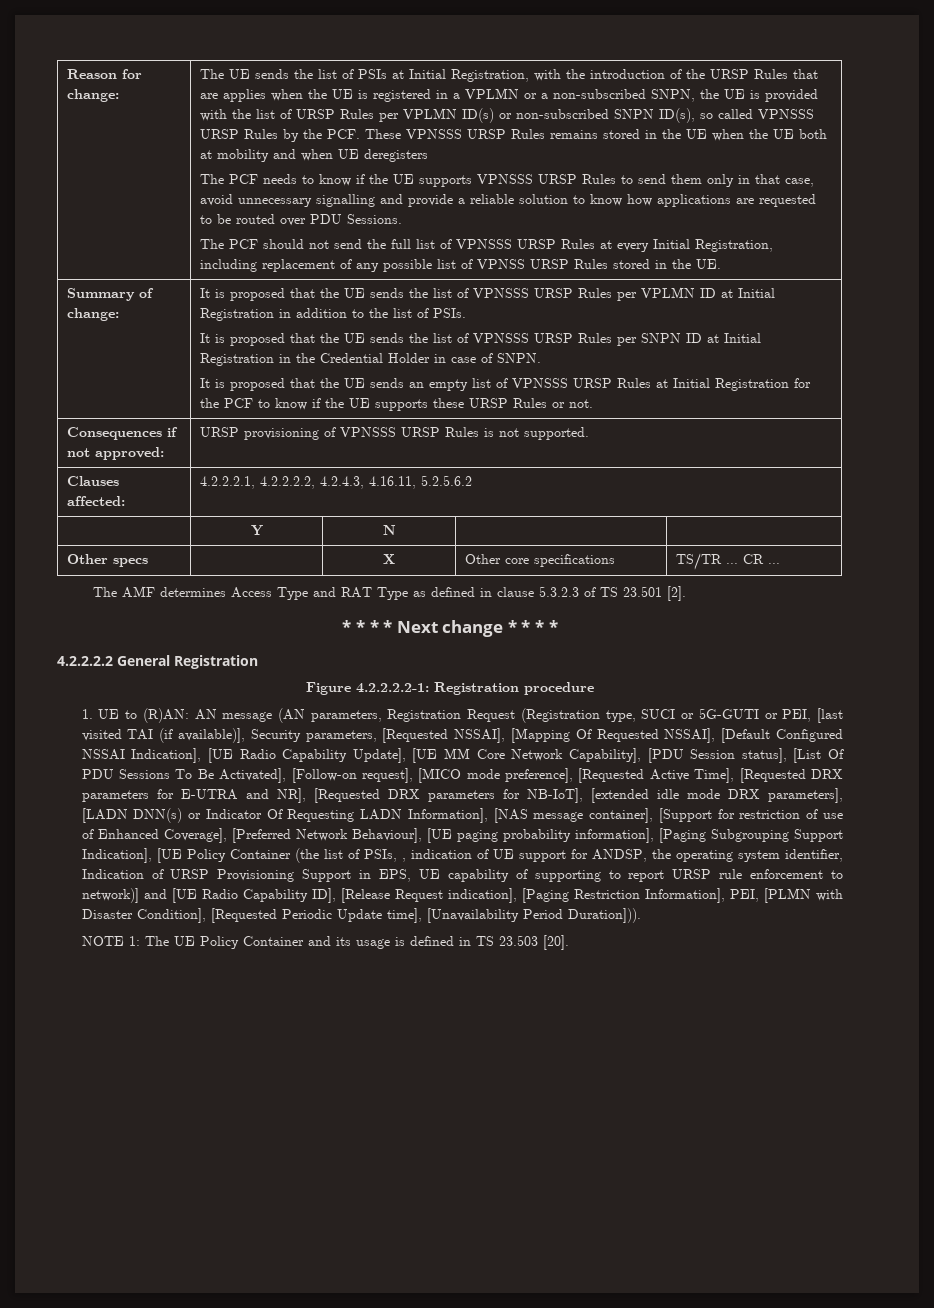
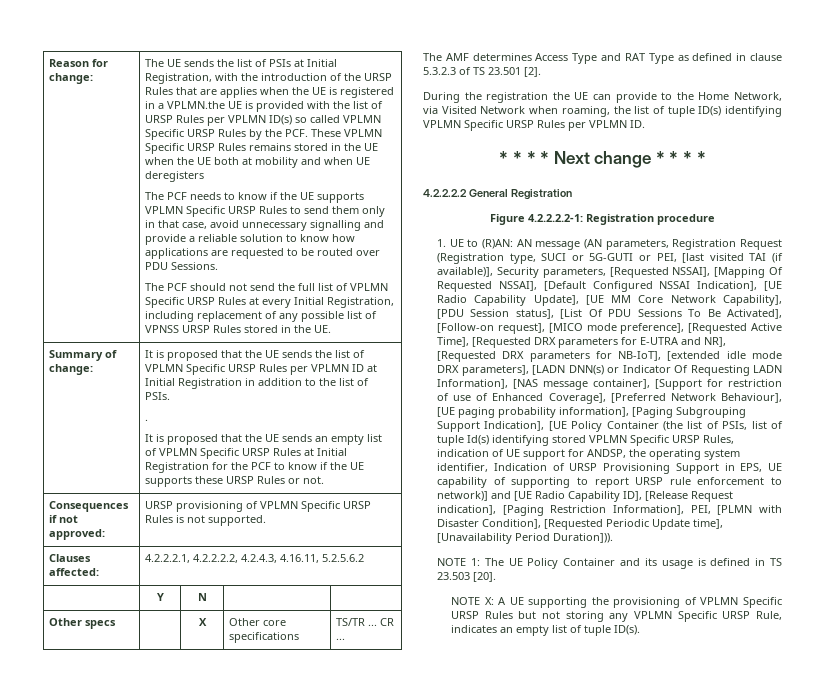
- The UE sends the list of PSIs at Initial Registration, with the introduction of the URSP Rules that are applies when the UE is registered in a VPLMN or a non-subscribed SNPN, the UE is provided with the list of URSP Rules per VPLMN ID(s) or non-subscribed SNPN ID(s), so called VPNSSS URSP Rules by the PCF. These VPNSSS URSP Rules remains stored in the UE when the UE both at mobility and when UE deregisters
+ The UE sends the list of PSIs at Initial Registration, with the introduction of the URSP Rules that are applies when the UE is registered in a VPLMN.the UE is provided with the list of URSP Rules per VPLMN ID(s) so called VPLMN Specific URSP Rules by the PCF. These VPLMN Specific URSP Rules remains stored in the UE when the UE both at mobility and when UE deregisters
- The PCF needs to know if the UE supports VPNSSS URSP Rules to send them only in that case, avoid unnecessary signalling and provide a reliable solution to know how applications are requested to be routed over PDU Sessions.
+ The PCF needs to know if the UE supports VPLMN Specific URSP Rules to send them only in that case, avoid unnecessary signalling and provide a reliable solution to know how applications are requested to be routed over PDU Sessions.
- The PCF should not send the full list of VPNSSS URSP Rules at every Initial Registration, including replacement of any possible list of VPNSS URSP Rules stored in the UE.
+ The PCF should not send the full list of VPLMN Specific URSP Rules at every Initial Registration, including replacement of any possible list of VPNSS URSP Rules stored in the UE.
- It is proposed that the UE sends the list of VPNSSS URSP Rules per VPLMN ID at Initial Registration in addition to the list of PSIs.
+ It is proposed that the UE sends the list of VPLMN Specific URSP Rules per VPLMN ID at Initial Registration in addition to the list of PSIs.
- It is proposed that the UE sends the list of VPNSSS URSP Rules per SNPN ID at Initial Registration in the Credential Holder in case of SNPN.
+ .
- It is proposed that the UE sends an empty list of VPNSSS URSP Rules at Initial Registration for the PCF to know if the UE supports these URSP Rules or not.
+ It is proposed that the UE sends an empty list of VPLMN Specific URSP Rules at Initial Registration for the PCF to know if the UE supports these URSP Rules or not.
- Consequences if not approved: | URSP provisioning of VPNSSS URSP Rules is not supported.
+ Consequences if not approved: | URSP provisioning of VPLMN Specific URSP Rules is not supported.
+ During the registration the UE can provide to the Home Network, via Visited Network when roaming, the list of tuple ID(s) identifying VPLMN Specific URSP Rules per VPLMN ID.
- AN message (AN parameters, Registration Request (Registration type, SUCI or 5G-GUTI or PEI, [last visited TAI (if available)], Security parameters, [Requested NSSAI], [Mapping Of Requested NSSAI], [Default Configured NSSAI Indication], [UE Radio Capability Update], [UE MM Core Network Capability], [PDU Session status], [List Of PDU Sessions To Be Activated], [Follow-on request], [MICO mode preference], [Requested Active Time], [Requested DRX parameters for E-UTRA and NR], [Requested DRX parameters for NB-IoT], [extended idle mode DRX parameters], [LADN DNN(s) or Indicator Of Requesting LADN Information], [NAS message container], [Support for restriction of use of Enhanced Coverage], [Preferred Network Behaviour], [UE paging probability information], [Paging Subgrouping Support Indication], [UE Policy Container (the list of PSIs, , indication of UE support for ANDSP, the operating system identifier, Indication of URSP Provisioning Support in EPS, UE capability of supporting to report URSP rule enforcement to network)] and [UE Radio Capability ID], [Release Request indication], [Paging Restriction Information], PEI, [PLMN with Disaster Condition], [Requested Periodic Update time], [Unavailability Period Duration])).
+ AN message (AN parameters, Registration Request (Registration type, SUCI or 5G-GUTI or PEI, [last visited TAI (if available)], Security parameters, [Requested NSSAI], [Mapping Of Requested NSSAI], [Default Configured NSSAI Indication], [UE Radio Capability Update], [UE MM Core Network Capability], [PDU Session status], [List Of PDU Sessions To Be Activated], [Follow-on request], [MICO mode preference], [Requested Active Time], [Requested DRX parameters for E-UTRA and NR], [Requested DRX parameters for NB-IoT], [extended idle mode DRX parameters], [LADN DNN(s) or Indicator Of Requesting LADN Information], [NAS message container], [Support for restriction of use of Enhanced Coverage], [Preferred Network Behaviour], [UE paging probability information], [Paging Subgrouping Support Indication], [UE Policy Container (the list of PSIs, list of tuple Id(s) identifying stored VPLMN Specific URSP Rules, indication of UE support for ANDSP, the operating system identifier, Indication of URSP Provisioning Support in EPS, UE capability of supporting to report URSP rule enforcement to network)] and [UE Radio Capability ID], [Release Request indication], [Paging Restriction Information], PEI, [PLMN with Disaster Condition], [Requested Periodic Update time], [Unavailability Period Duration])).
+ NOTE X: A UE supporting the provisioning of VPLMN Specific URSP Rules but not storing any VPLMN Specific URSP Rule, indicates an empty list of tuple ID(s).

